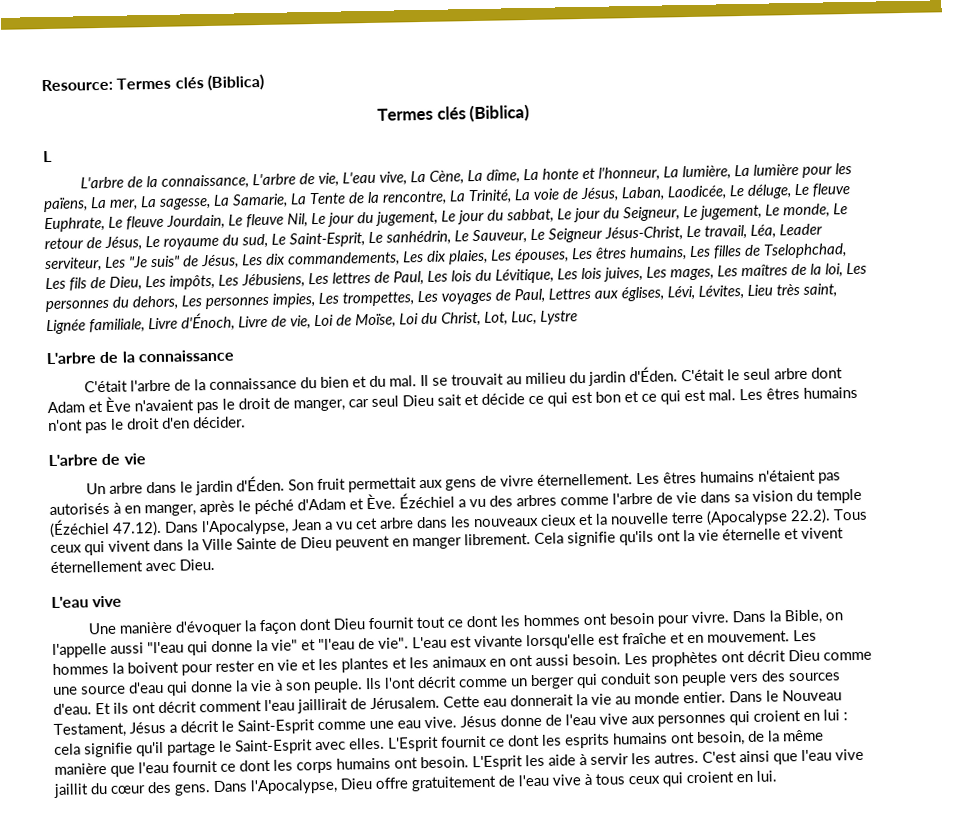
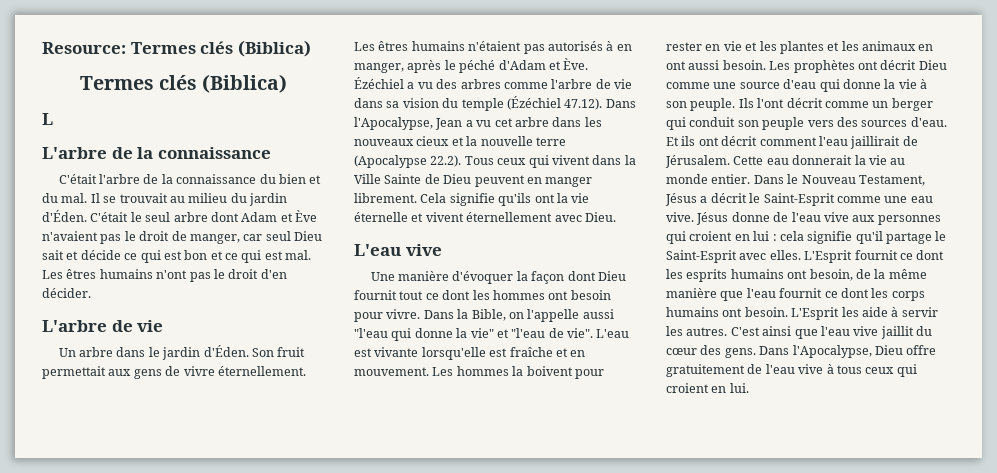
- L'arbre de la connaissance, L'arbre de vie, L'eau vive, La Cène, La dîme, La honte et l'honneur, La lumière, La lumière pour les païens, La mer, La sagesse, La Samarie, La Tente de la rencontre, La Trinité, La voie de Jésus, Laban, Laodicée, Le déluge, Le fleuve Euphrate, Le fleuve Jourdain, Le fleuve Nil, Le jour du jugement, Le jour du sabbat, Le jour du Seigneur, Le jugement, Le monde, Le retour de Jésus, Le royaume du sud, Le Saint-Esprit, Le sanhédrin, Le Sauveur, Le Seigneur Jésus-Christ, Le travail, Léa, Leader serviteur, Les "Je suis" de Jésus, Les dix commandements, Les dix plaies, Les épouses, Les êtres humains, Les filles de Tselophchad, Les fils de Dieu, Les impôts, Les Jébusiens, Les lettres de Paul, Les lois du Lévitique, Les lois juives, Les mages, Les maîtres de la loi, Les personnes du dehors, Les personnes impies, Les trompettes, Les voyages de Paul, Lettres aux églises, Lévi, Lévites, Lieu très saint, Lignée familiale, Livre d'Énoch, Livre de vie, Loi de Moïse, Loi du Christ, Lot, Luc, Lystre

